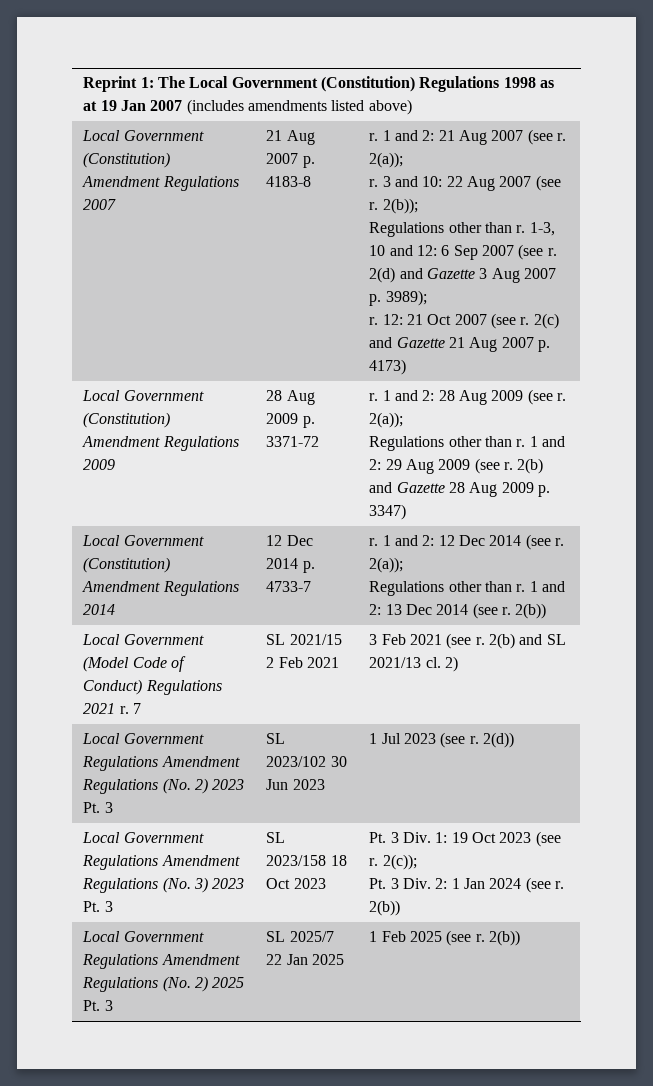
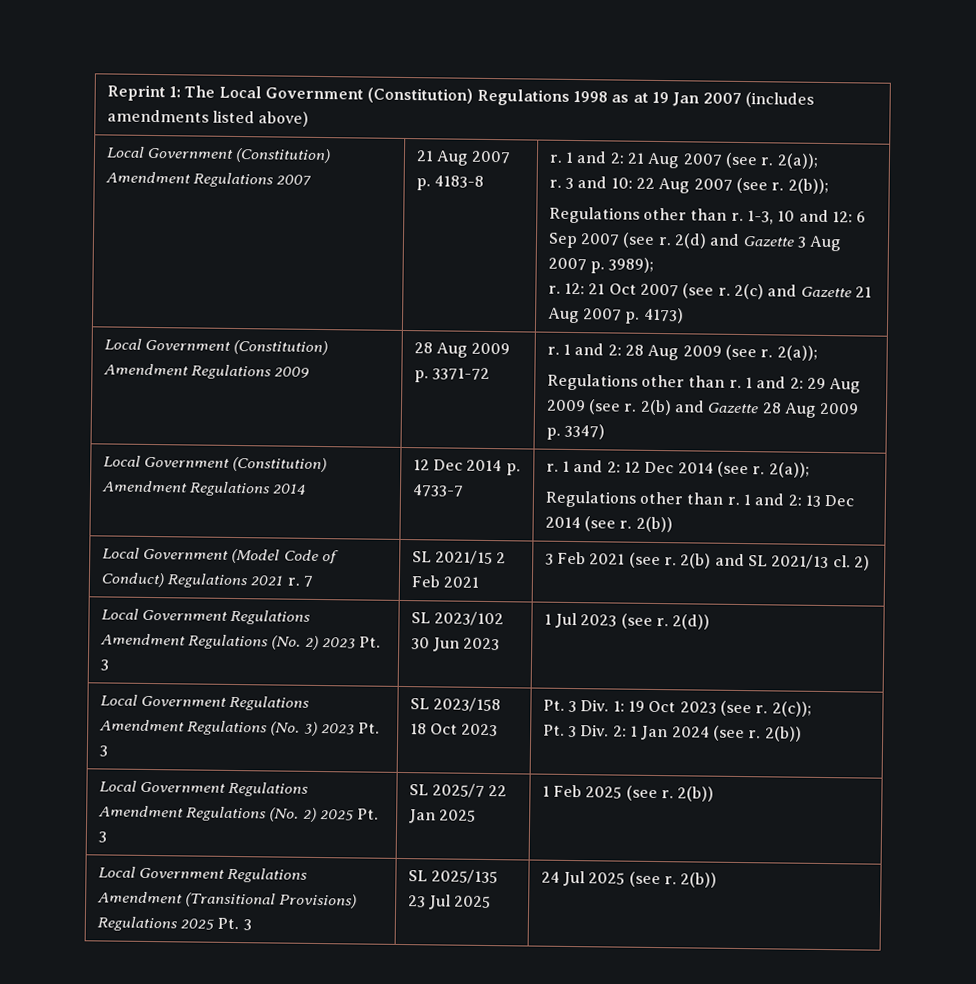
+ Local Government Regulations Amendment (Transitional Provisions) Regulations 2025 Pt. 3 | SL 2025/135 23 Jul 2025 | 24 Jul 2025 (see r. 2(b))

